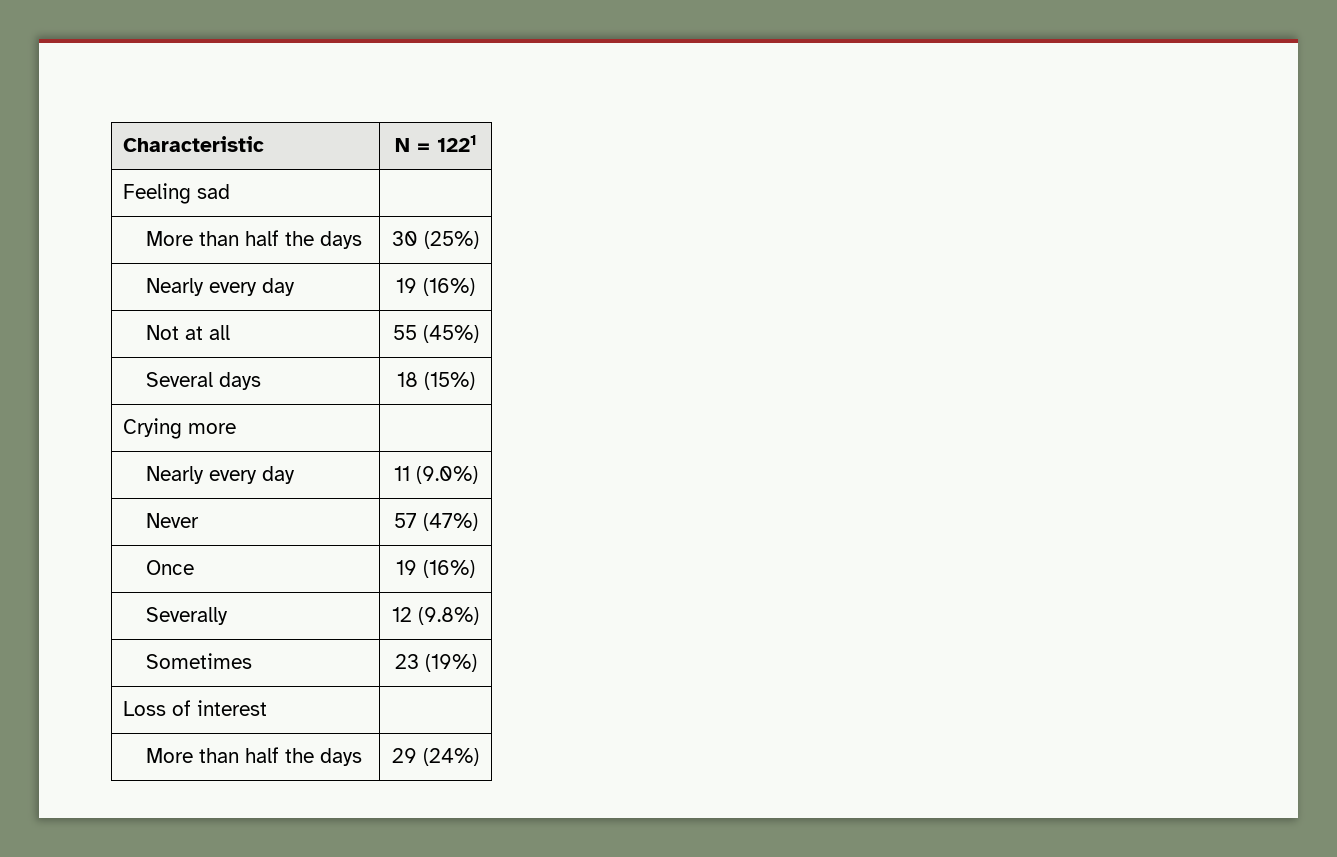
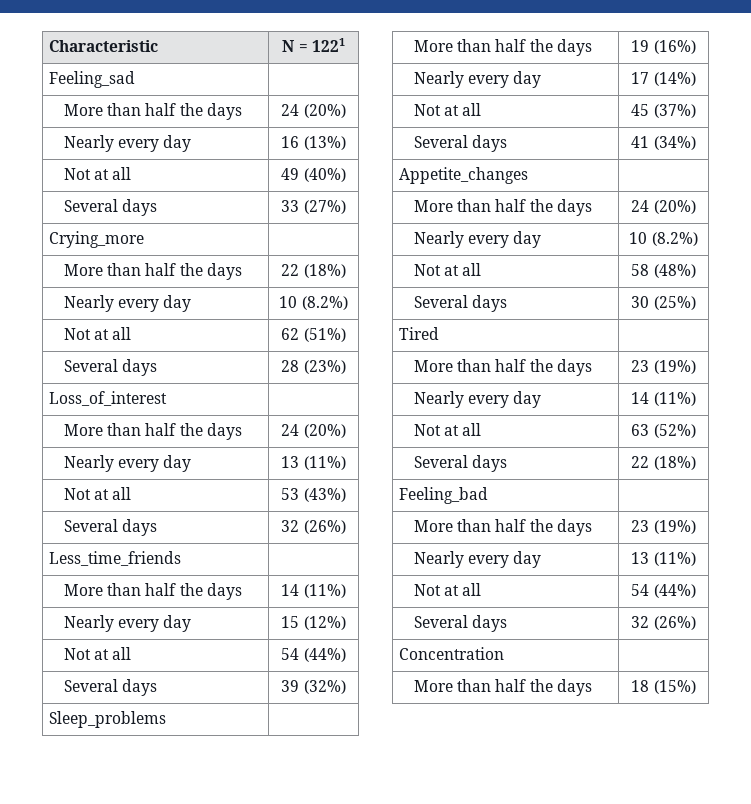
- Feeling sad |
- More than half the days | 30 (25%)
- Nearly every day | 19 (16%)
- Not at all | 55 (45%)
- Several days | 18 (15%)
- Crying more |
- Nearly every day | 11 (9.0%)
- Never | 57 (47%)
- Once | 19 (16%)
- Severally | 12 (9.8%)
- Sometimes | 23 (19%)
- Loss of interest |
- More than half the days | 29 (24%)
+ Feeling_sad |
+ More than half the days | 24 (20%)
+ Nearly every day | 16 (13%)
+ Not at all | 49 (40%)
+ Several days | 33 (27%)
+ Crying_more |
+ More than half the days | 22 (18%)
+ Nearly every day | 10 (8.2%)
+ Not at all | 62 (51%)
+ Several days | 28 (23%)
+ Loss_of_interest |
+ More than half the days | 24 (20%)
+ Nearly every day | 13 (11%)
+ Not at all | 53 (43%)
+ Several days | 32 (26%)
+ Less_time_friends |
+ More than half the days | 14 (11%)
+ Nearly every day | 15 (12%)
+ Not at all | 54 (44%)
+ Several days | 39 (32%)
+ Sleep_problems |
+ More than half the days | 19 (16%)
+ Nearly every day | 17 (14%)
+ Not at all | 45 (37%)
+ Several days | 41 (34%)
+ Appetite_changes |
+ More than half the days | 24 (20%)
+ Nearly every day | 10 (8.2%)
+ Not at all | 58 (48%)
+ Several days | 30 (25%)
+ Tired |
+ More than half the days | 23 (19%)
+ Nearly every day | 14 (11%)
+ Not at all | 63 (52%)
+ Several days | 22 (18%)
+ Feeling_bad |
+ More than half the days | 23 (19%)
+ Nearly every day | 13 (11%)
+ Not at all | 54 (44%)
+ Several days | 32 (26%)
+ Concentration |
+ More than half the days | 18 (15%)

